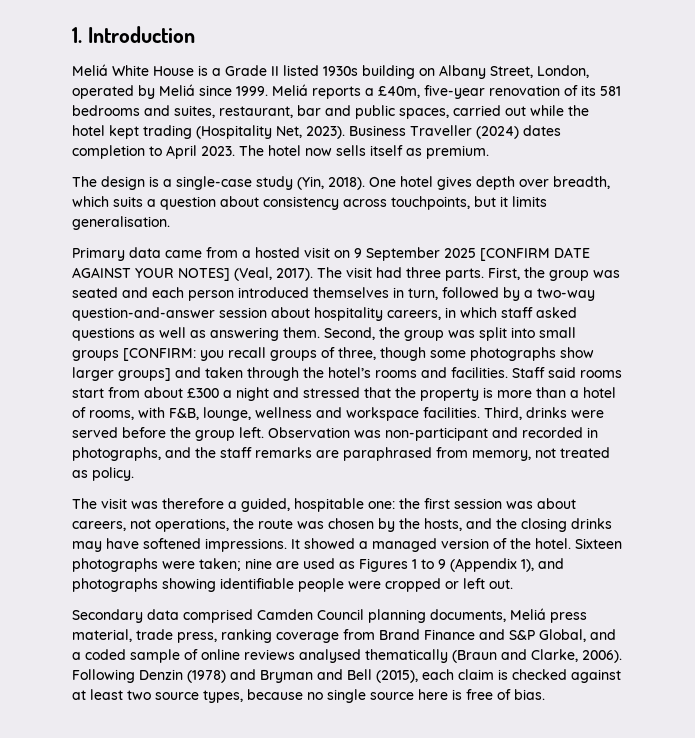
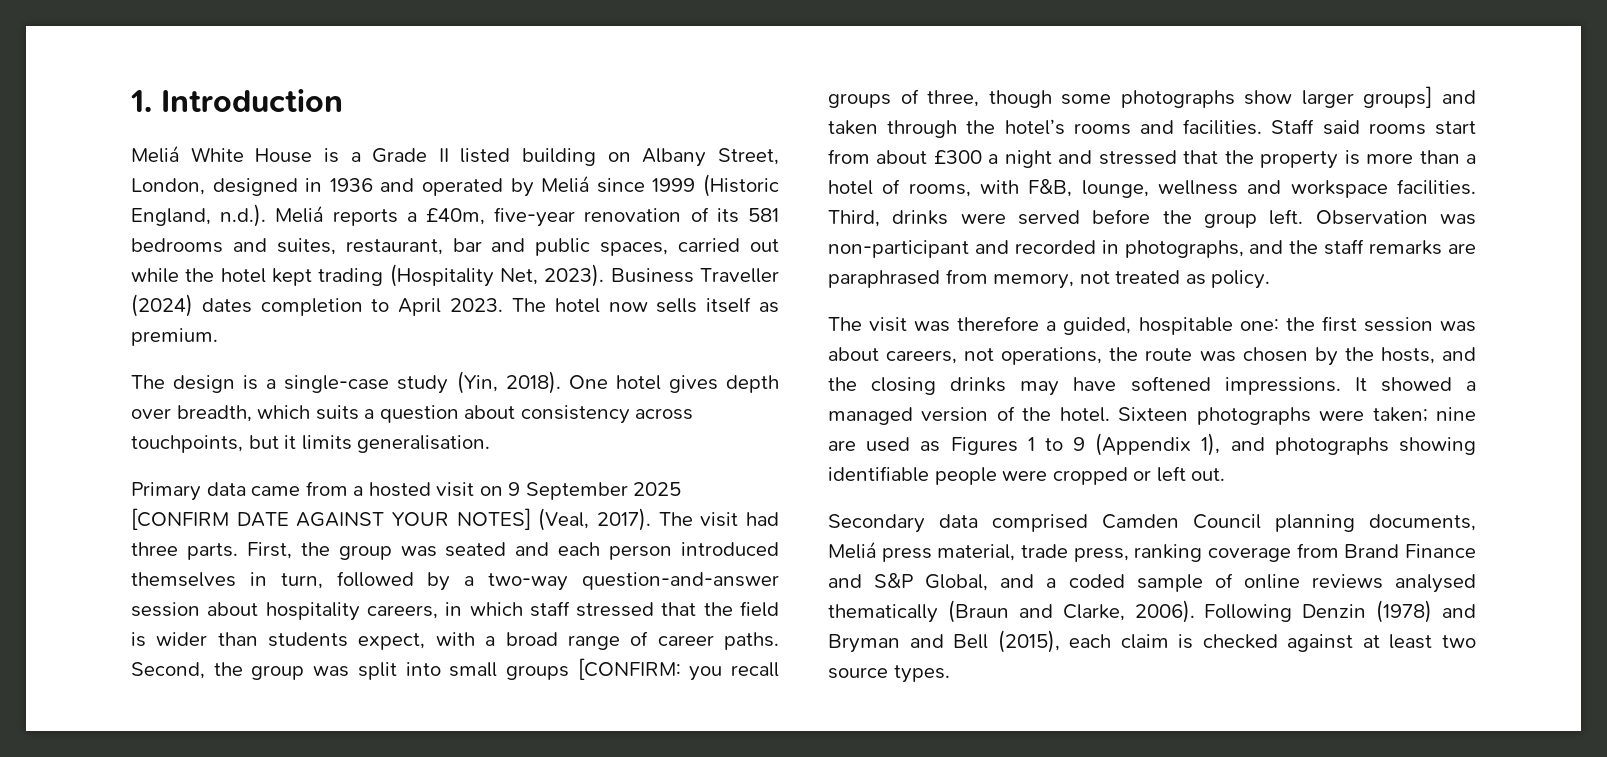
- Meliá White House is a Grade II listed 1930s building on Albany Street, London, operated by Meliá since 1999. Meliá reports a £40m, five-year renovation of its 581 bedrooms and suites, restaurant, bar and public spaces, carried out while the hotel kept trading (Hospitality Net, 2023).
+ Meliá White House is a Grade II listed building on Albany Street, London, designed in 1936 and operated by Meliá since 1999 (Historic England, n.d.). Meliá reports a £40m, five-year renovation of its 581 bedrooms and suites, restaurant, bar and public spaces, carried out while the hotel kept trading (Hospitality Net, 2023).
- First, the group was seated and each person introduced themselves in turn, followed by a two-way question-and-answer session about hospitality careers, in which staff asked questions as well as answering them.
+ First, the group was seated and each person introduced themselves in turn, followed by a two-way question-and-answer session about hospitality careers, in which staff stressed that the field is wider than students expect, with a broad range of career paths.
- Following Denzin (1978) and Bryman and Bell (2015), each claim is checked against at least two source types, because no single source here is free of bias.
+ Following Denzin (1978) and Bryman and Bell (2015), each claim is checked against at least two source types.

